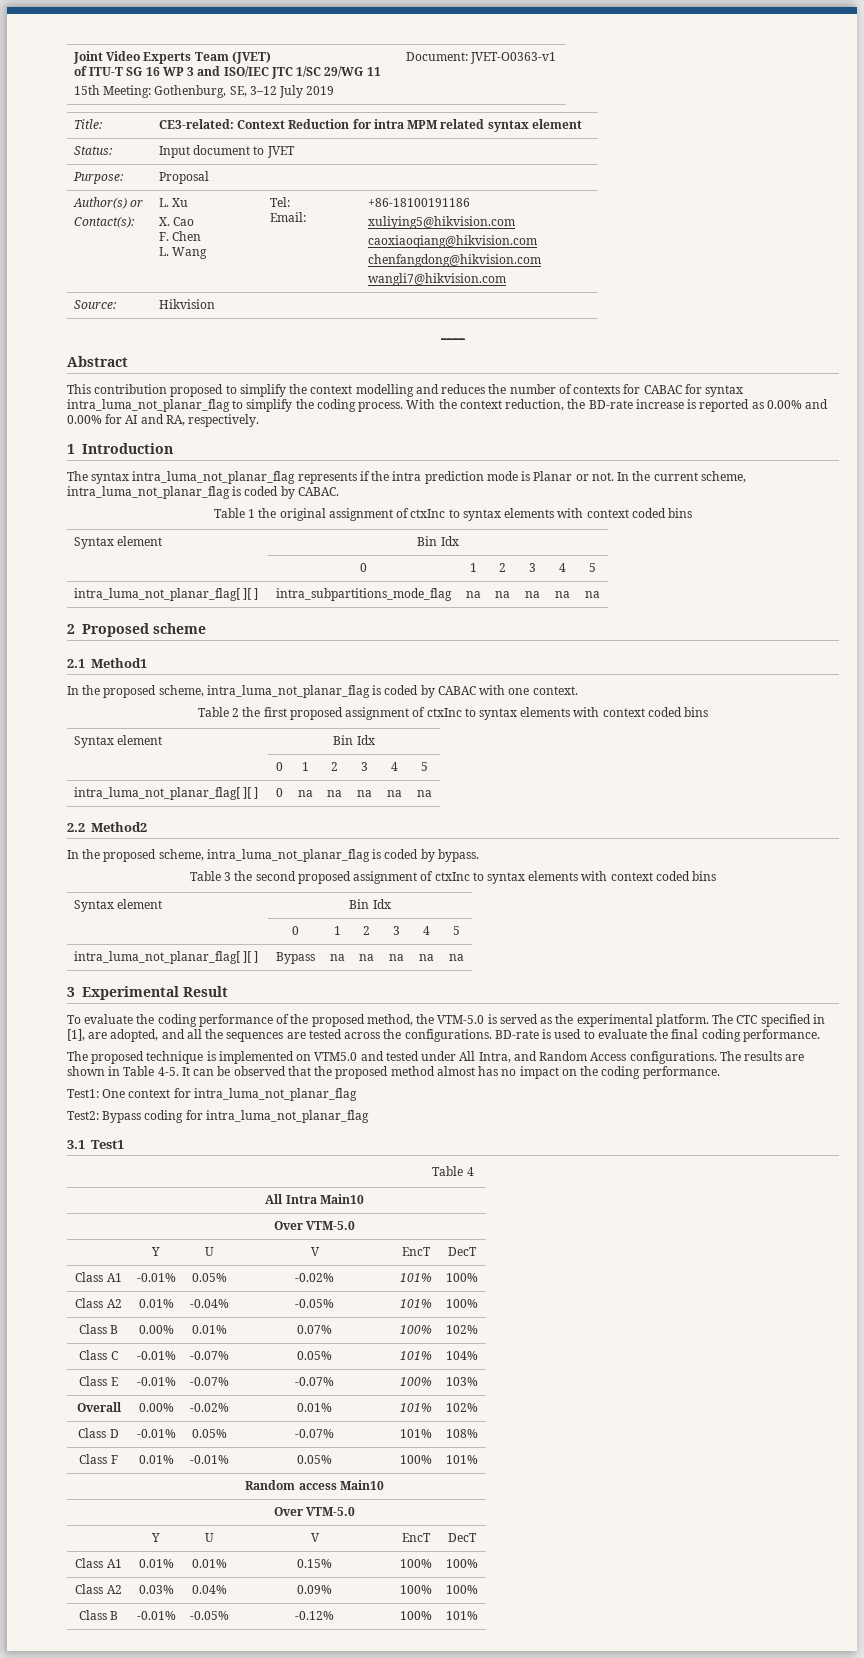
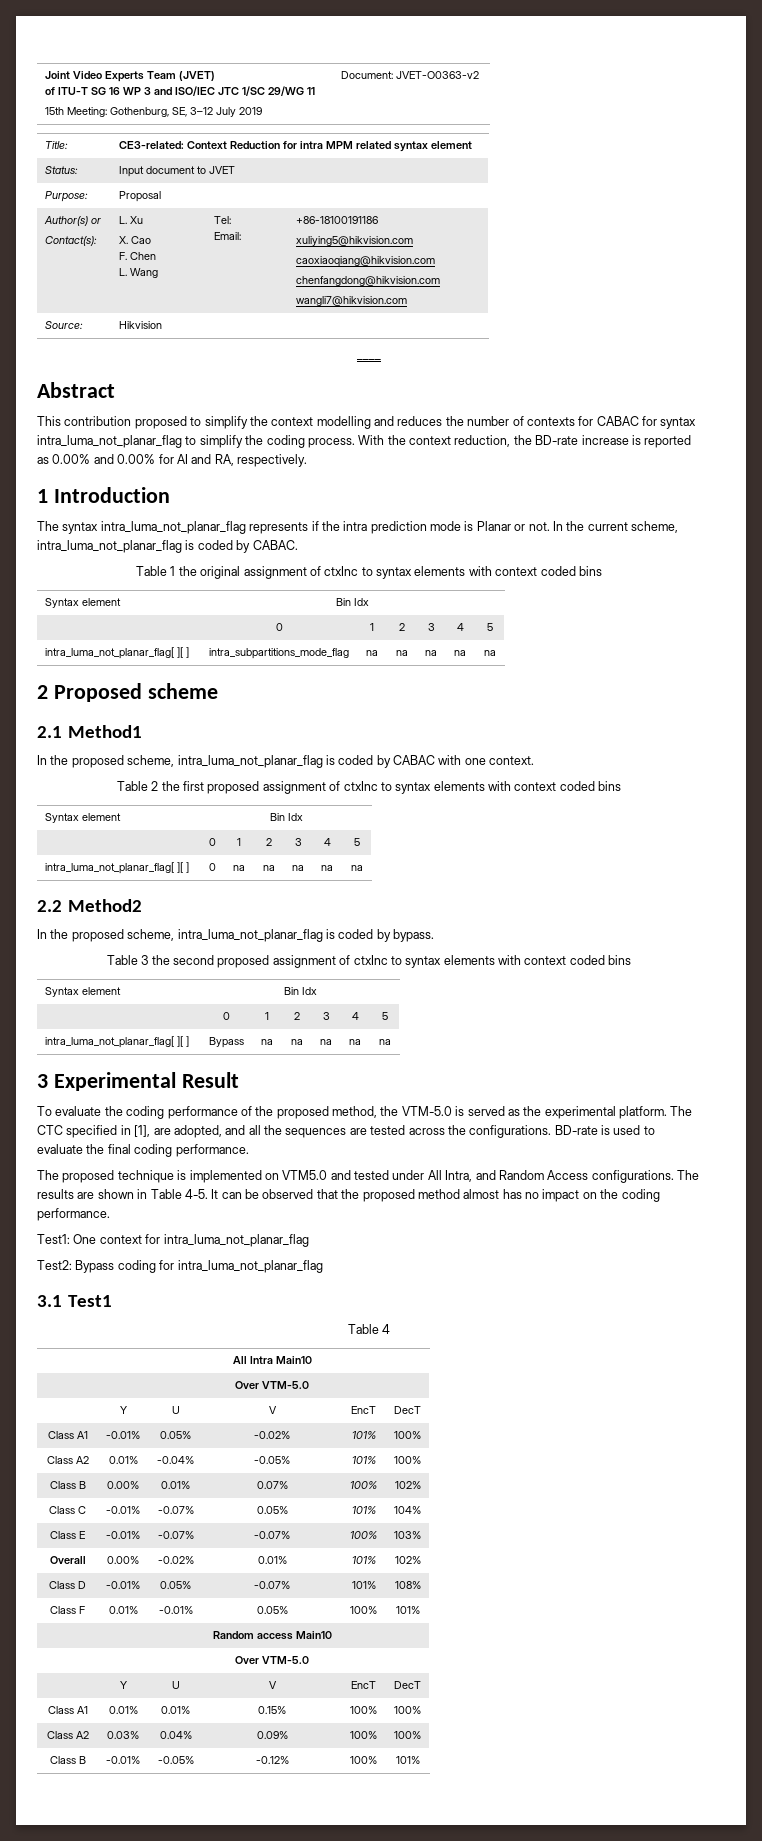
  Joint Video Experts Team (JVET)
  of ITU-T SG 16 WP 3 and ISO/IEC JTC 1/SC 29/WG 11
- 15th Meeting: Gothenburg, SE, 3–12 July 2019 | Document: JVET-O0363-v1
+ 15th Meeting: Gothenburg, SE, 3–12 July 2019 | Document: JVET-O0363-v2

